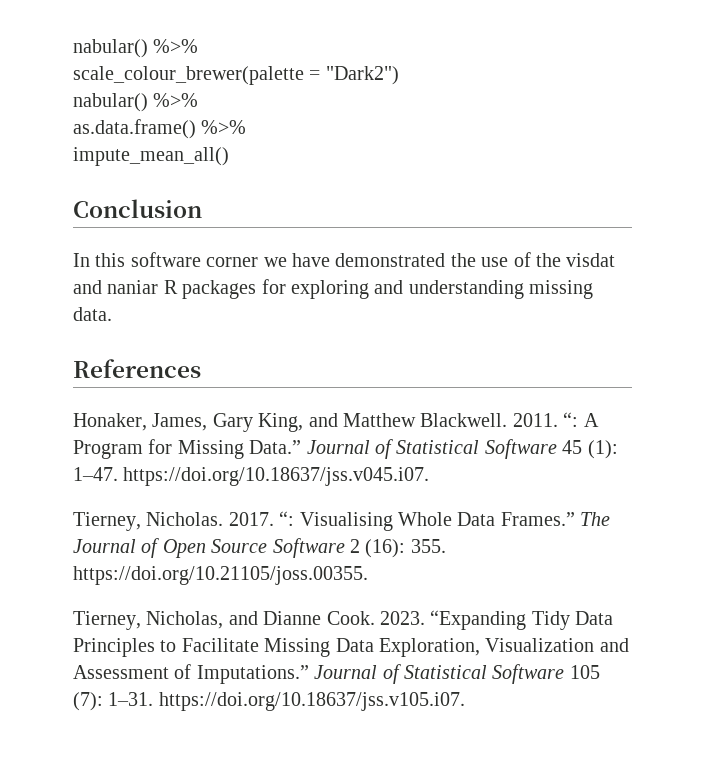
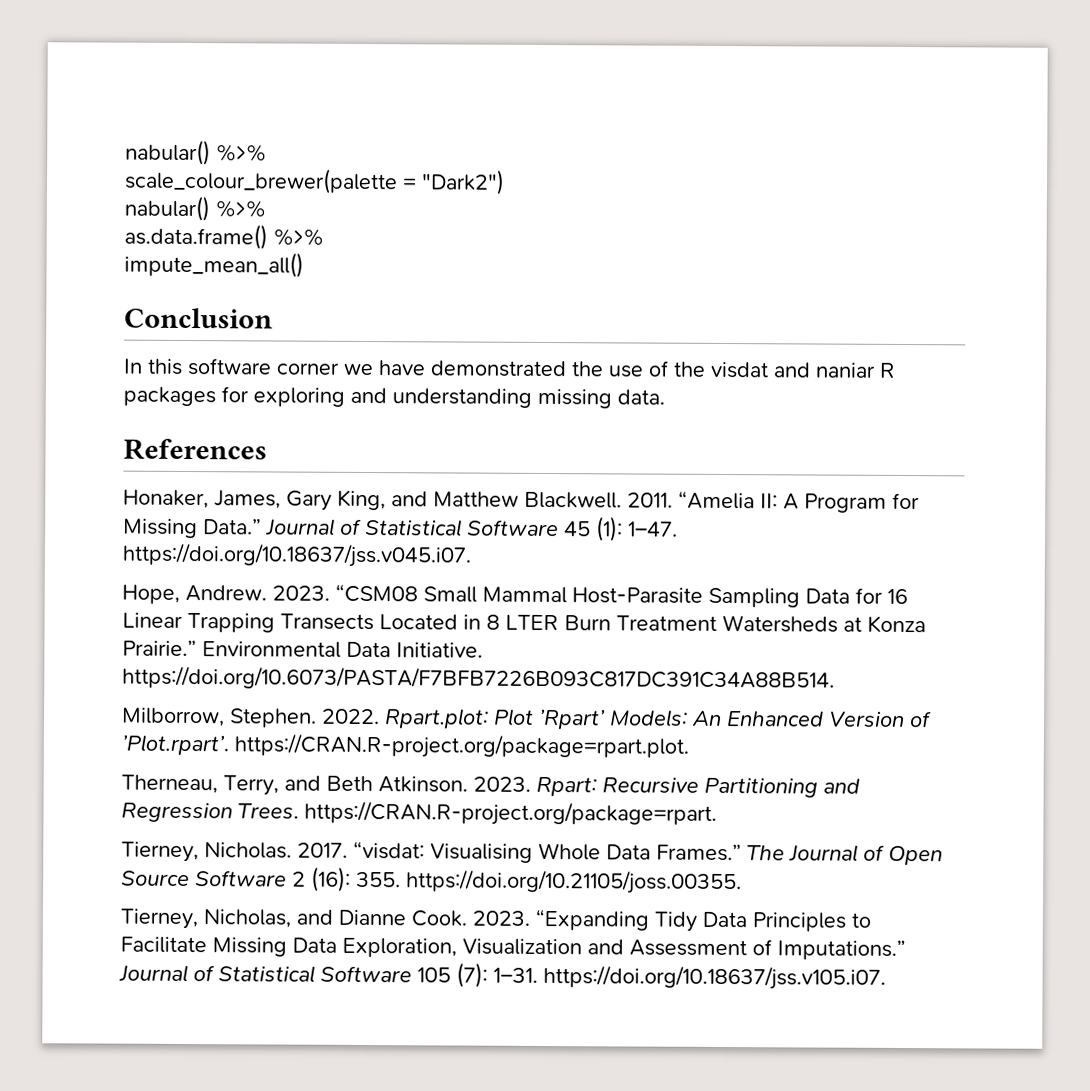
- “: A Program for Missing Data.”
+ “Amelia II: A Program for Missing Data.”
+ Hope, Andrew. 2023. “CSM08 Small Mammal Host-Parasite Sampling Data for 16 Linear Trapping Transects Located in 8 LTER Burn Treatment Watersheds at Konza Prairie.” Environmental Data Initiative. https://doi.org/10.6073/PASTA/F7BFB7226B093C817DC391C34A88B514.
+ Milborrow, Stephen. 2022. Rpart.plot: Plot ’Rpart’ Models: An Enhanced Version of ’Plot.rpart’. https://CRAN.R-project.org/package=rpart.plot.
+ Therneau, Terry, and Beth Atkinson. 2023. Rpart: Recursive Partitioning and Regression Trees. https://CRAN.R-project.org/package=rpart.
- “: Visualising Whole Data Frames.”
+ “visdat: Visualising Whole Data Frames.”

